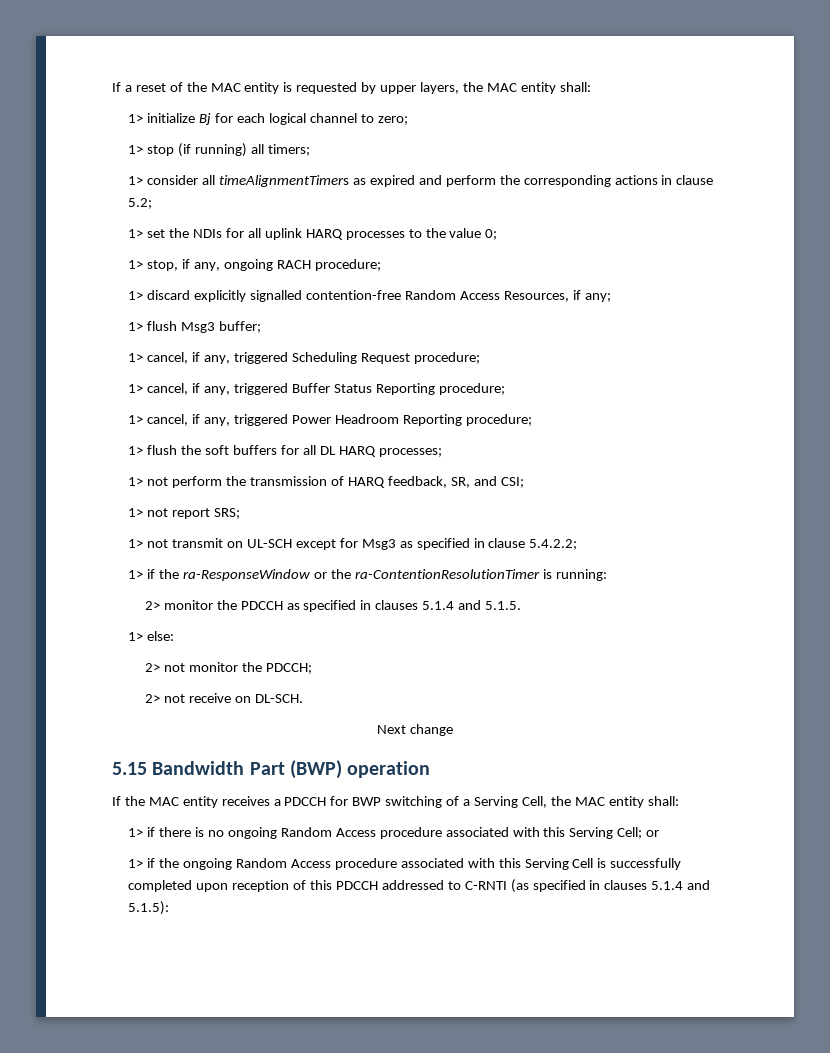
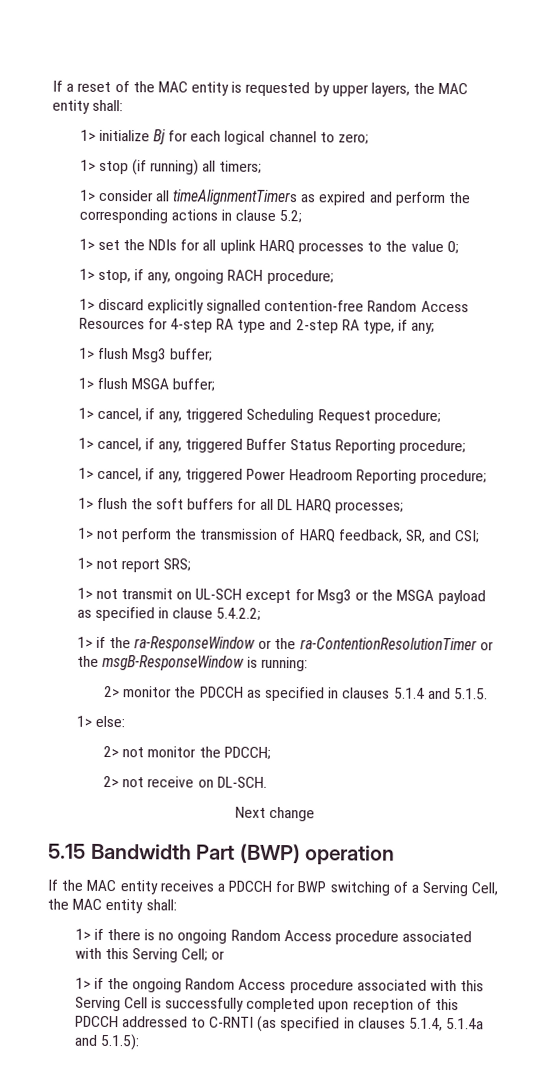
- 1> discard explicitly signalled contention-free Random Access Resources, if any;
+ 1> discard explicitly signalled contention-free Random Access Resources for 4-step RA type and 2-step RA type, if any;
+ 1> flush MSGA buffer;
- 1> not transmit on UL-SCH except for Msg3 as specified in clause 5.4.2.2;
+ 1> not transmit on UL-SCH except for Msg3 or the MSGA payload as specified in clause 5.4.2.2;
- 1> if the ra-ResponseWindow or the ra-ContentionResolutionTimer is running:
+ 1> if the ra-ResponseWindow or the ra-ContentionResolutionTimer or the msgB-ResponseWindow is running:
- 1> if the ongoing Random Access procedure associated with this Serving Cell is successfully completed upon reception of this PDCCH addressed to C-RNTI (as specified in clauses 5.1.4 and 5.1.5):
+ 1> if the ongoing Random Access procedure associated with this Serving Cell is successfully completed upon reception of this PDCCH addressed to C-RNTI (as specified in clauses 5.1.4, 5.1.4a and 5.1.5):

